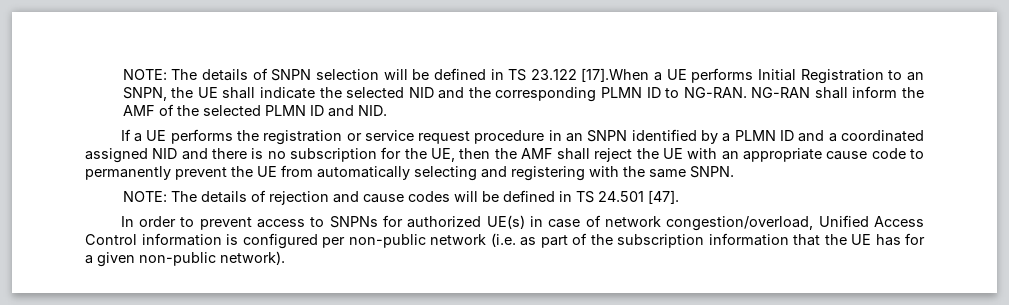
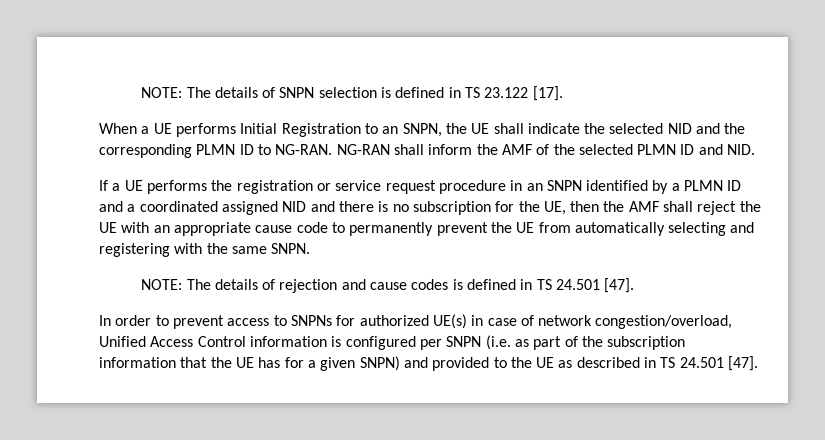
- NOTE: The details of SNPN selection will be defined in TS 23.122 [17].When a UE performs Initial Registration to an SNPN, the UE shall indicate the selected NID and the corresponding PLMN ID to NG-RAN.
+ NOTE: The details of SNPN selection is defined in TS 23.122 [17].
+ When a UE performs Initial Registration to an SNPN, the UE shall indicate the selected NID and the corresponding PLMN ID to NG-RAN.
- NOTE: The details of rejection and cause codes will be defined in TS 24.501 [47].
+ NOTE: The details of rejection and cause codes is defined in TS 24.501 [47].
- In order to prevent access to SNPNs for authorized UE(s) in case of network congestion/overload, Unified Access Control information is configured per non-public network (i.e. as part of the subscription information that the UE has for a given non-public network).
+ In order to prevent access to SNPNs for authorized UE(s) in case of network congestion/overload, Unified Access Control information is configured per SNPN (i.e. as part of the subscription information that the UE has for a given SNPN) and provided to the UE as described in TS 24.501 [47].

